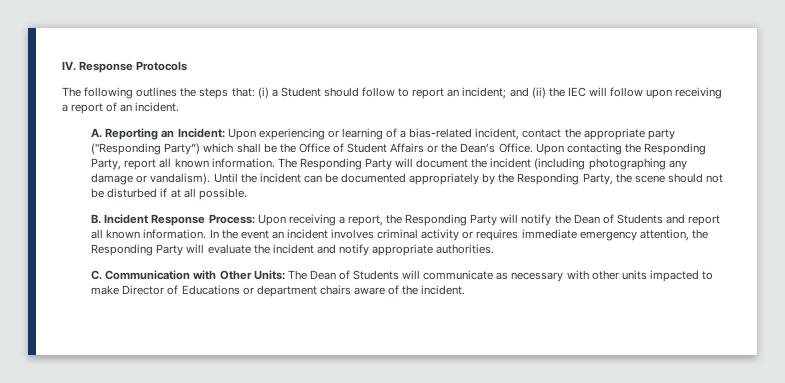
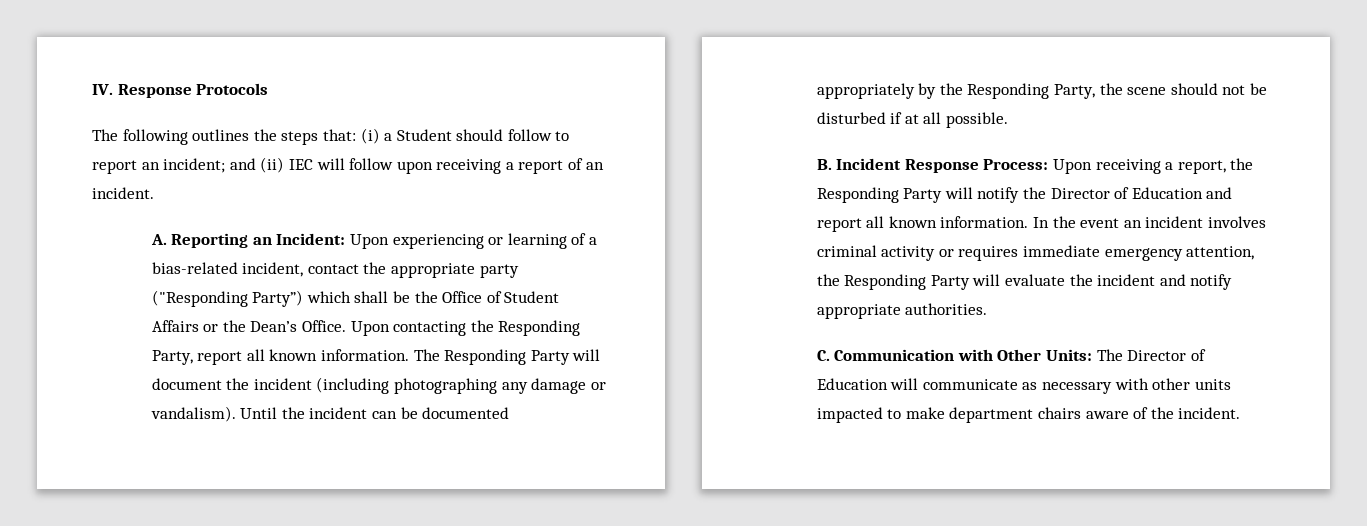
- The following outlines the steps that: (i) a Student should follow to report an incident; and (ii) the IEC will follow upon receiving a report of an incident.
+ The following outlines the steps that: (i) a Student should follow to report an incident; and (ii) IEC will follow upon receiving a report of an incident.
- B. Incident Response Process: Upon receiving a report, the Responding Party will notify the Dean of Students and report all known information.
+ B. Incident Response Process: Upon receiving a report, the Responding Party will notify the Director of Education and report all known information.
- C. Communication with Other Units: The Dean of Students will communicate as necessary with other units impacted to make Director of Educations or department chairs aware of the incident.
+ C. Communication with Other Units: The Director of Education will communicate as necessary with other units impacted to make department chairs aware of the incident.

